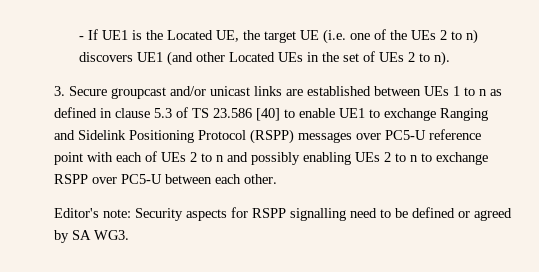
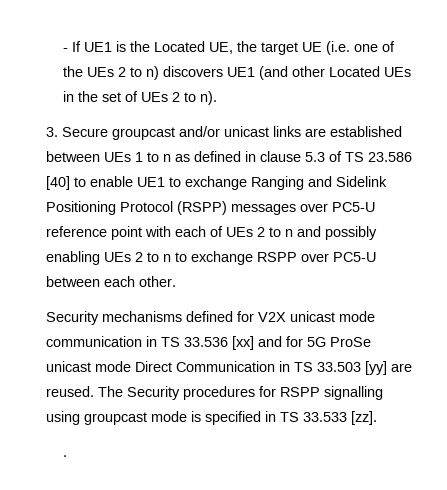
- Editor's note: Security aspects for RSPP signalling need to be defined or agreed by SA WG3.
+ Security mechanisms defined for V2X unicast mode communication in TS 33.536 [xx] and for 5G ProSe unicast mode Direct Communication in TS 33.503 [yy] are reused. The Security procedures for RSPP signalling using groupcast mode is specified in TS 33.533 [zz].
+ .

